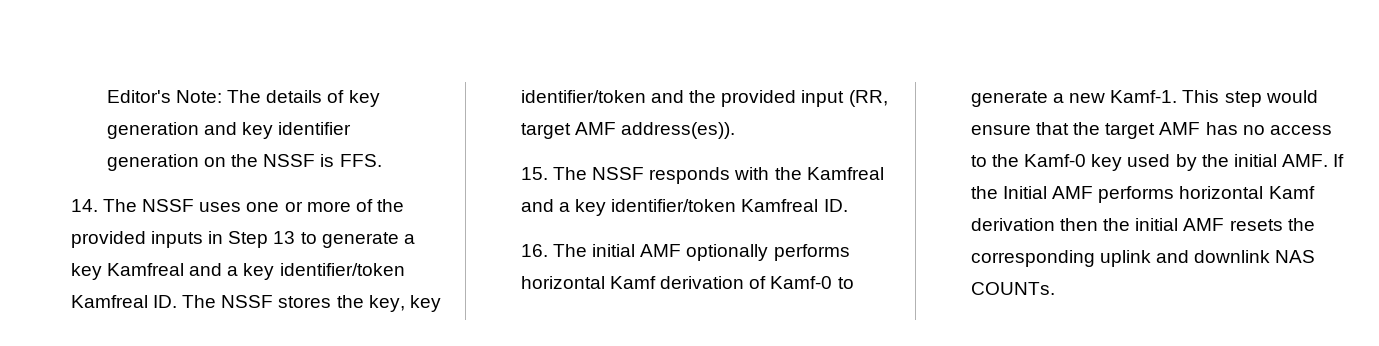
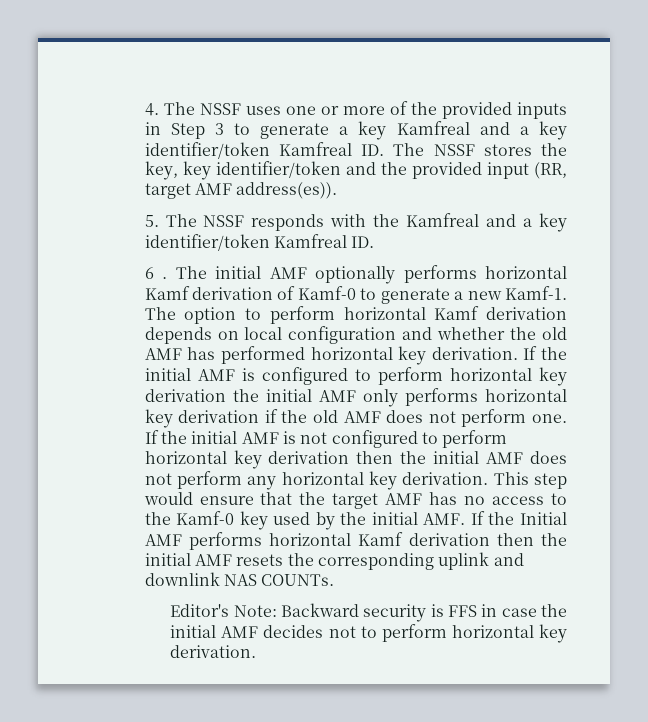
- Editor's Note: The details of key generation and key identifier generation on the NSSF is FFS.
- 14. The NSSF uses one or more of the provided inputs in Step 13 to generate a key Kamfreal and a key identifier/token Kamfreal ID. The NSSF stores the key, key identifier/token and the provided input (RR, target AMF address(es)).
+ 4. The NSSF uses one or more of the provided inputs in Step 3 to generate a key Kamfreal and a key identifier/token Kamfreal ID. The NSSF stores the key, key identifier/token and the provided input (RR, target AMF address(es)).
- 15. The NSSF responds with the Kamfreal and a key identifier/token Kamfreal ID.
+ 5. The NSSF responds with the Kamfreal and a key identifier/token Kamfreal ID.
- 16. The initial AMF optionally performs horizontal Kamf derivation of Kamf-0 to generate a new Kamf-1.
+ 6 . The initial AMF optionally performs horizontal Kamf derivation of Kamf-0 to generate a new Kamf-1.
+ The option to perform horizontal Kamf derivation depends on local configuration and whether the old AMF has performed horizontal key derivation. If the initial AMF is configured to perform horizontal key derivation the initial AMF only performs horizontal key derivation if the old AMF does not perform one. If the initial AMF is not configured to perform horizontal key derivation then the initial AMF does not perform any horizontal key derivation.
+ Editor's Note: Backward security is FFS in case the initial AMF decides not to perform horizontal key derivation.

